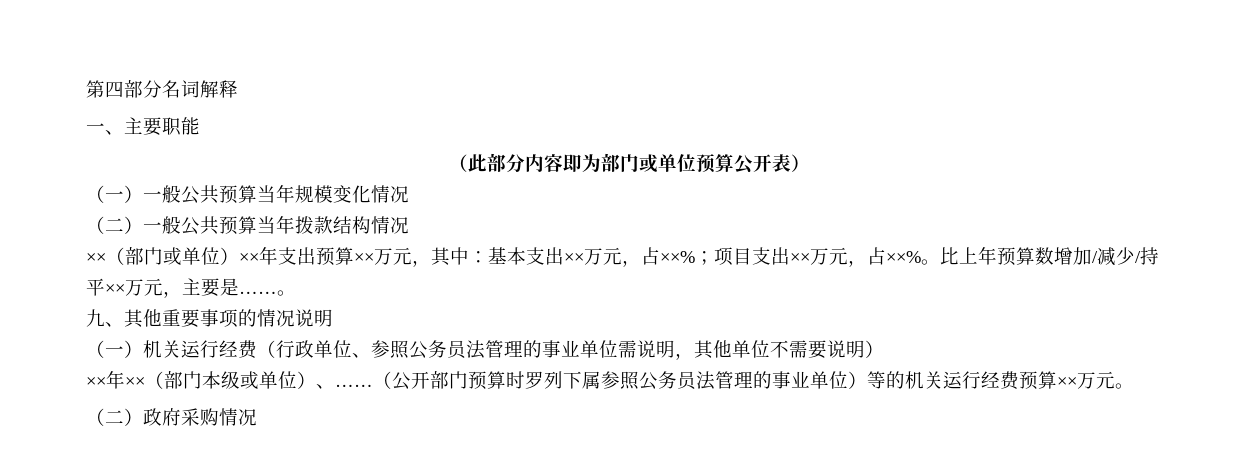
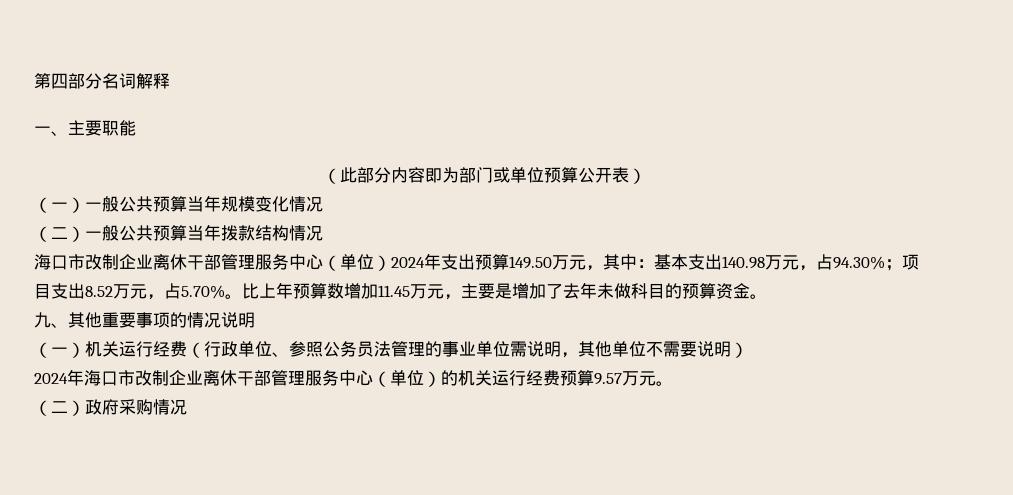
- ××（部门或单位）××年支出预算××万元，其中：基本支出××万元，占××%；项目支出××万元，占××%。
+ 海口市改制企业离休干部管理服务中心（单位）2024年支出预算149.50万元，其中：基本支出140.98万元，占94.30%；项目支出8.52万元，占5.70%。
- 比上年预算数增加/减少/持平××万元，主要是……。
+ 比上年预算数增加11.45万元，主要是增加了去年未做科目的预算资金。
- ××年××（部门本级或单位）、……（公开部门预算时罗列下属参照公务员法管理的事业单位）等的机关运行经费预算××万元。
+ 2024年海口市改制企业离休干部管理服务中心（单位）的机关运行经费预算9.57万元。

